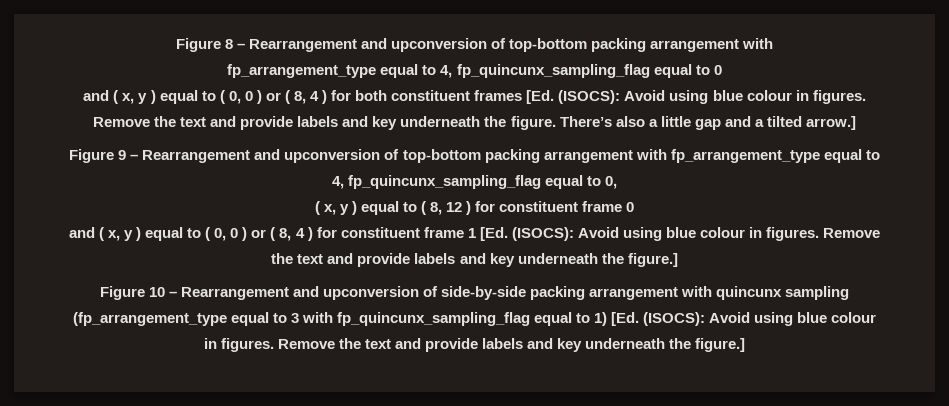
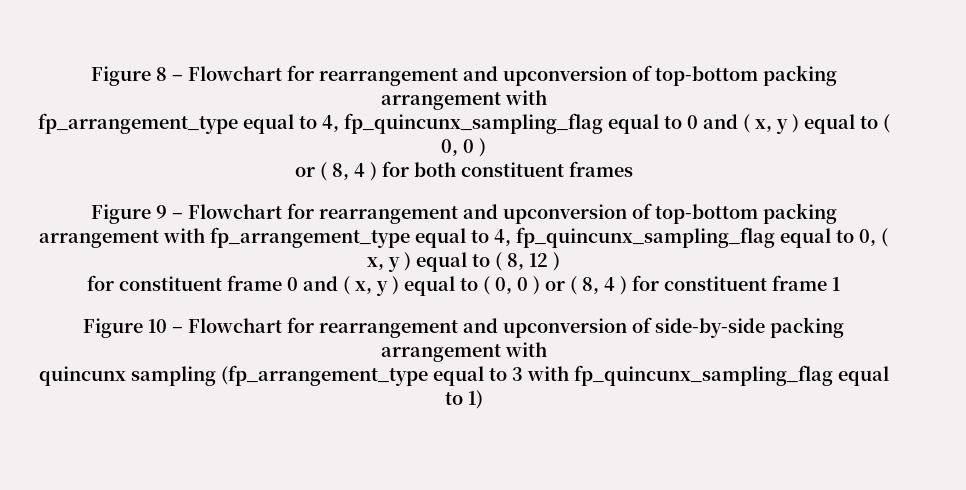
- Figure 8 – Rearrangement and upconversion of top-bottom packing arrangement with
+ Figure 8 – Flowchart for rearrangement and upconversion of top-bottom packing arrangement with
- fp_arrangement_type equal to 4, fp_quincunx_sampling_flag equal to 0
- and ( x, y ) equal to ( 0, 0 ) or ( 8, 4 ) for both constituent frames [Ed. (ISOCS): Avoid using blue colour in figures. Remove the text and provide labels and key underneath the figure. There’s also a little gap and a tilted arrow.]
+ fp_arrangement_type equal to 4, fp_quincunx_sampling_flag equal to 0 and ( x, y ) equal to ( 0, 0 )
+ or ( 8, 4 ) for both constituent frames
- Figure 9 – Rearrangement and upconversion of top-bottom packing arrangement with fp_arrangement_type equal to 4, fp_quincunx_sampling_flag equal to 0,
- ( x, y ) equal to ( 8, 12 ) for constituent frame 0
- and ( x, y ) equal to ( 0, 0 ) or ( 8, 4 ) for constituent frame 1 [Ed. (ISOCS): Avoid using blue colour in figures. Remove the text and provide labels and key underneath the figure.]
+ Figure 9 – Flowchart for rearrangement and upconversion of top-bottom packing arrangement with fp_arrangement_type equal to 4, fp_quincunx_sampling_flag equal to 0, ( x, y ) equal to ( 8, 12 )
+ for constituent frame 0 and ( x, y ) equal to ( 0, 0 ) or ( 8, 4 ) for constituent frame 1
- Figure 10 – Rearrangement and upconversion of side-by-side packing arrangement with quincunx sampling
- (fp_arrangement_type equal to 3 with fp_quincunx_sampling_flag equal to 1) [Ed. (ISOCS): Avoid using blue colour in figures. Remove the text and provide labels and key underneath the figure.]
+ Figure 10 – Flowchart for rearrangement and upconversion of side-by-side packing arrangement with
+ quincunx sampling (fp_arrangement_type equal to 3 with fp_quincunx_sampling_flag equal to 1)

